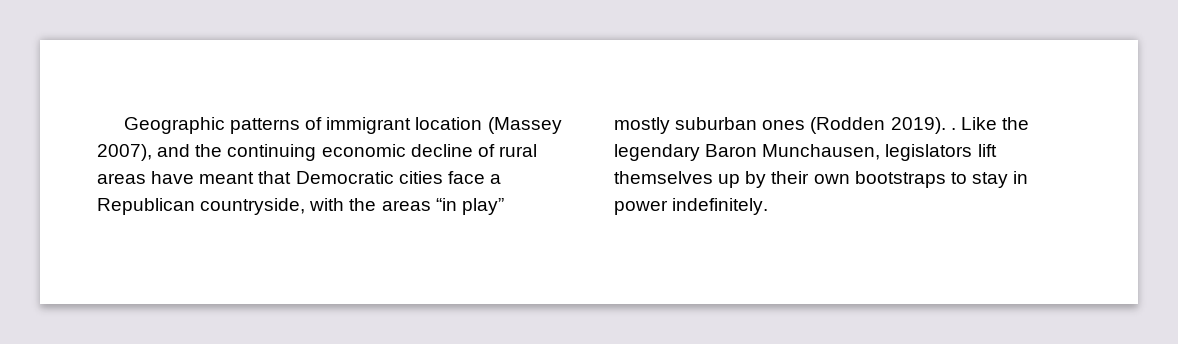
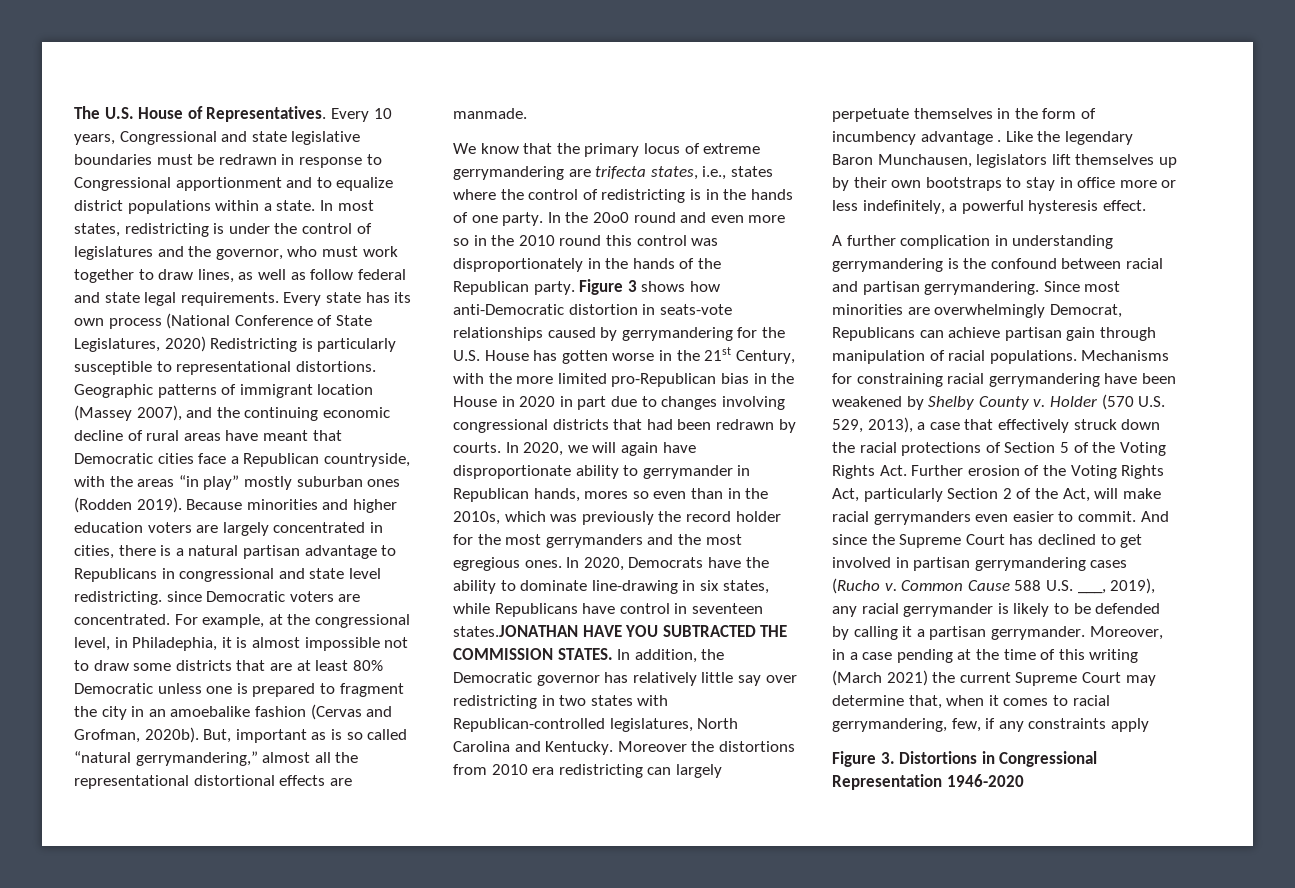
+ The U.S. House of Representatives. Every 10 years, Congressional and state legislative boundaries must be redrawn in response to Congressional apportionment and to equalize district populations within a state. In most states, redistricting is under the control of legislatures and the governor, who must work together to draw lines, as well as follow federal and state legal requirements. Every state has its own process (National Conference of State Legislatures, 2020) Redistricting is particularly susceptible to representational distortions.
- Geographic patterns of immigrant location (Massey 2007), and the continuing economic decline of rural areas have meant that Democratic cities face a Republican countryside, with the areas “in play” mostly suburban ones (Rodden 2019). .
+ Geographic patterns of immigrant location (Massey 2007), and the continuing economic decline of rural areas have meant that Democratic cities face a Republican countryside, with the areas “in play” mostly suburban ones (Rodden 2019). Because minorities and higher education voters are largely concentrated in cities, there is a natural partisan advantage to Republicans in congressional and state level redistricting. since Democratic voters are concentrated. For example, at the congressional level, in Philadephia, it is almost impossible not to draw some districts that are at least 80% Democratic unless one is prepared to fragment the city in an amoebalike fashion (Cervas and Grofman, 2020b). But, important as is so called “natural gerrymandering,” almost all the representational distortional effects are manmade.
+ We know that the primary locus of extreme gerrymandering are trifecta states, i.e., states where the control of redistricting is in the hands of one party. In the 20o0 round and even more so in the 2010 round this control was disproportionately in the hands of the Republican party. Figure 3 shows how anti-Democratic distortion in seats-vote relationships caused by gerrymandering for the U.S. House has gotten worse in the 21st Century, with the more limited pro-Republican bias in the House in 2020 in part due to changes involving congressional districts that had been redrawn by courts. In 2020, we will again have disproportionate ability to gerrymander in Republican hands, mores so even than in the 2010s, which was previously the record holder for the most gerrymanders and the most egregious ones. In 2020, Democrats have the ability to dominate line-drawing in six states, while Republicans have control in seventeen states.JONATHAN HAVE YOU SUBTRACTED THE COMMISSION STATES. In addition, the Democratic governor has relatively little say over redistricting in two states with Republican-controlled legislatures, North Carolina and Kentucky. Moreover the distortions from 2010 era redistricting can largely perpetuate themselves in the form of incumbency advantage .
- Like the legendary Baron Munchausen, legislators lift themselves up by their own bootstraps to stay in power indefinitely.
+ Like the legendary Baron Munchausen, legislators lift themselves up by their own bootstraps to stay in office more or less indefinitely, a powerful hysteresis effect.
+ A further complication in understanding gerrymandering is the confound between racial and partisan gerrymandering. Since most minorities are overwhelmingly Democrat, Republicans can achieve partisan gain through manipulation of racial populations. Mechanisms for constraining racial gerrymandering have been weakened by Shelby County v. Holder (570 U.S. 529, 2013), a case that effectively struck down the racial protections of Section 5 of the Voting Rights Act. Further erosion of the Voting Rights Act, particularly Section 2 of the Act, will make racial gerrymanders even easier to commit. And since the Supreme Court has declined to get involved in partisan gerrymandering cases (Rucho v. Common Cause 588 U.S. ___, 2019), any racial gerrymander is likely to be defended by calling it a partisan gerrymander. Moreover, in a case pending at the time of this writing (March 2021) the current Supreme Court may determine that, when it comes to racial gerrymandering, few, if any constraints apply
+ Figure 3. Distortions in Congressional Representation 1946-2020

